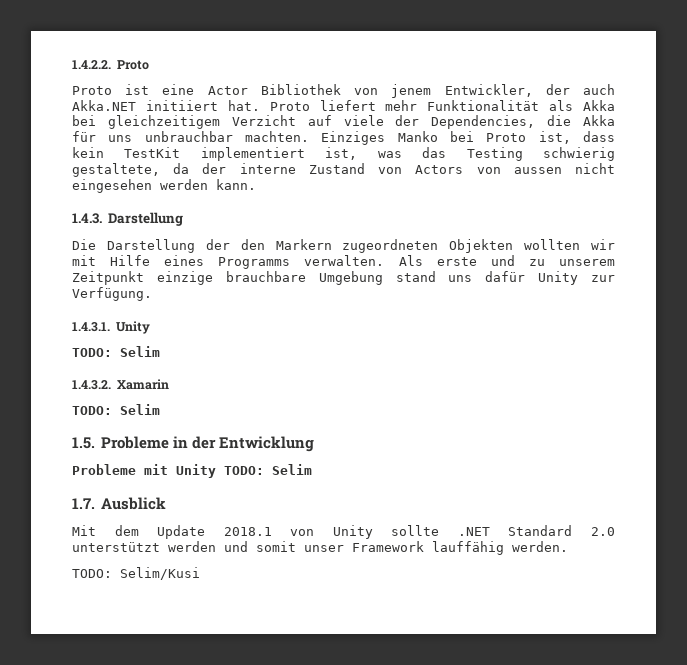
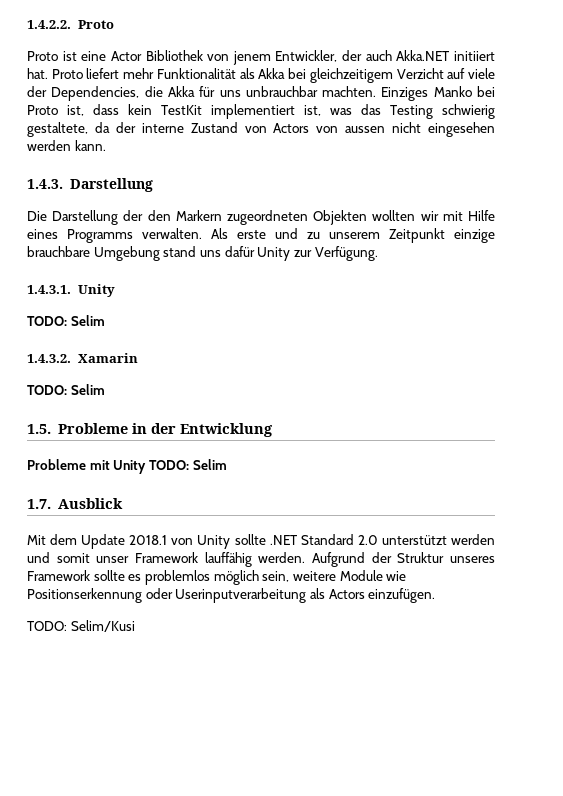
+ Aufgrund der Struktur unseres Framework sollte es problemlos möglich sein, weitere Module wie Positionserkennung oder Userinputverarbeitung als Actors einzufügen.

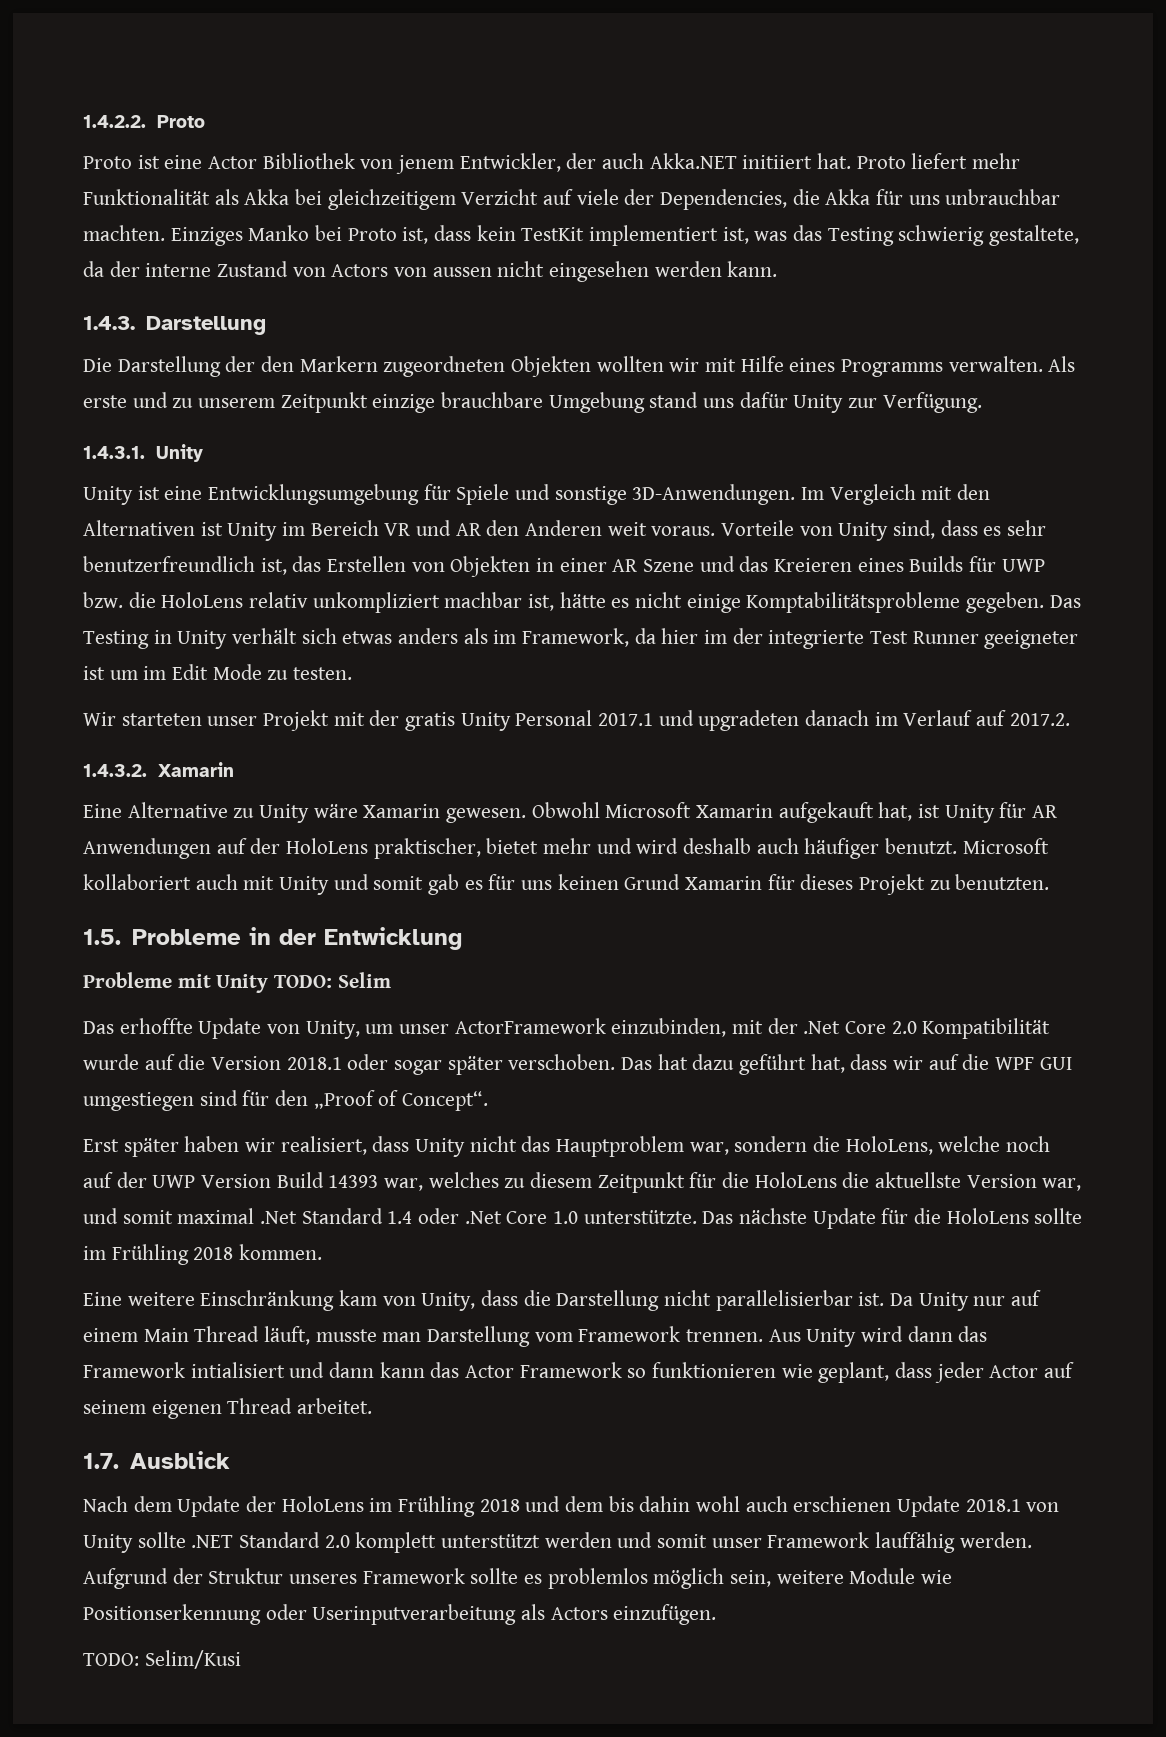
  1.4.3.1. Unity
- TODO: Selim
+ Unity ist eine Entwicklungsumgebung für Spiele und sonstige 3D-Anwendungen. Im Vergleich mit den Alternativen ist Unity im Bereich VR und AR den Anderen weit voraus. Vorteile von Unity sind, dass es sehr benutzerfreundlich ist, das Erstellen von Objekten in einer AR Szene und das Kreieren eines Builds für UWP bzw. die HoloLens relativ unkompliziert machbar ist, hätte es nicht einige Komptabilitätsprobleme gegeben. Das Testing in Unity verhält sich etwas anders als im Framework, da hier im der integrierte Test Runner geeigneter ist um im Edit Mode zu testen.
+ Wir starteten unser Projekt mit der gratis Unity Personal 2017.1 und upgradeten danach im Verlauf auf 2017.2.
  1.4.3.2. Xamarin
- TODO: Selim
+ Eine Alternative zu Unity wäre Xamarin gewesen. Obwohl Microsoft Xamarin aufgekauft hat, ist Unity für AR Anwendungen auf der HoloLens praktischer, bietet mehr und wird deshalb auch häufiger benutzt. Microsoft kollaboriert auch mit Unity und somit gab es für uns keinen Grund Xamarin für dieses Projekt zu benutzten.
+ Das erhoffte Update von Unity, um unser ActorFramework einzubinden, mit der .Net Core 2.0 Kompatibilität wurde auf die Version 2018.1 oder sogar später verschoben. Das hat dazu geführt hat, dass wir auf die WPF GUI umgestiegen sind für den „Proof of Concept“.
+ Erst später haben wir realisiert, dass Unity nicht das Hauptproblem war, sondern die HoloLens, welche noch auf der UWP Version Build 14393 war, welches zu diesem Zeitpunkt für die HoloLens die aktuellste Version war, und somit maximal .Net Standard 1.4 oder .Net Core 1.0 unterstützte. Das nächste Update für die HoloLens sollte im Frühling 2018 kommen.
+ Eine weitere Einschränkung kam von Unity, dass die Darstellung nicht parallelisierbar ist. Da Unity nur auf einem Main Thread läuft, musste man Darstellung vom Framework trennen. Aus Unity wird dann das Framework intialisiert und dann kann das Actor Framework so funktionieren wie geplant, dass jeder Actor auf seinem eigenen Thread arbeitet.
- Mit dem Update 2018.1 von Unity sollte .NET Standard 2.0 unterstützt werden und somit unser Framework lauffähig werden.
+ Nach dem Update der HoloLens im Frühling 2018 und dem bis dahin wohl auch erschienen Update 2018.1 von Unity sollte .NET Standard 2.0 komplett unterstützt werden und somit unser Framework lauffähig werden.

